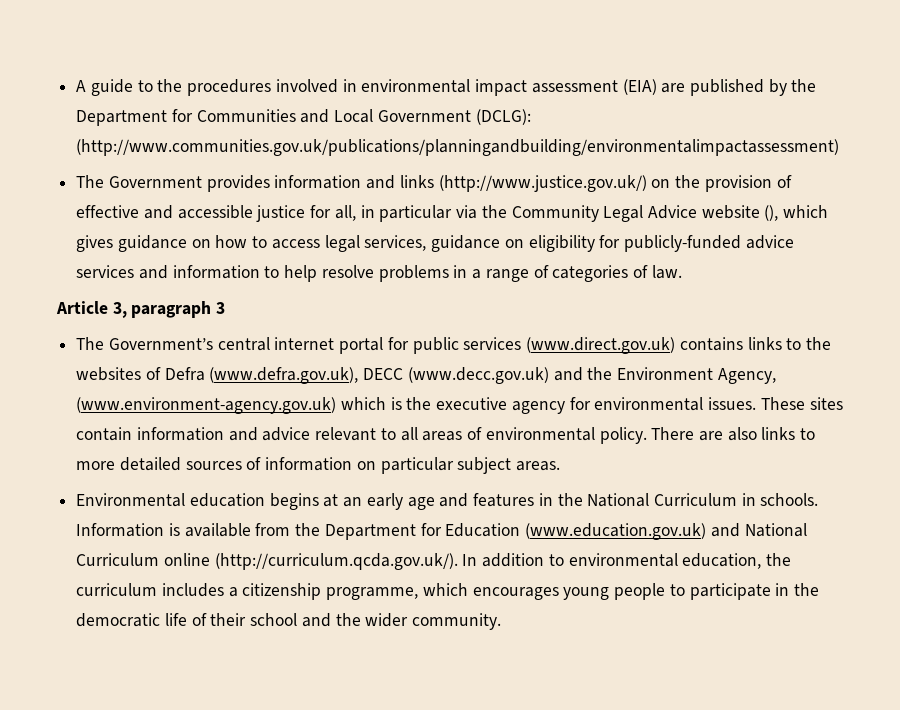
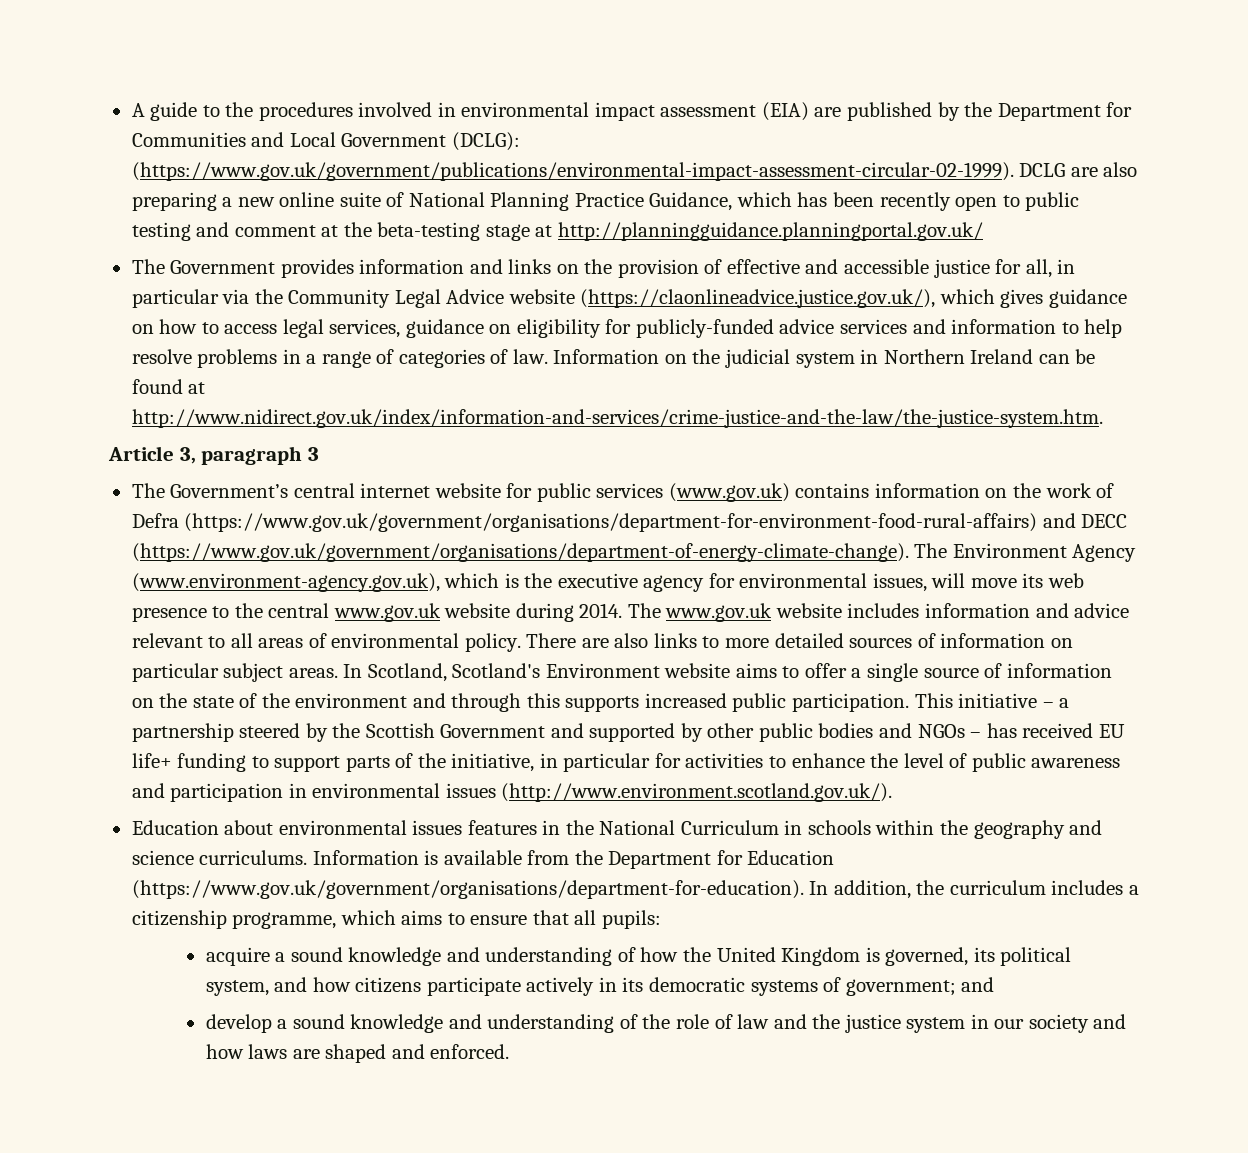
- A guide to the procedures involved in environmental impact assessment (EIA) are published by the Department for Communities and Local Government (DCLG): (http://www.communities.gov.uk/publications/planningandbuilding/environmentalimpactassessment)
+ A guide to the procedures involved in environmental impact assessment (EIA) are published by the Department for Communities and Local Government (DCLG): (https://www.gov.uk/government/publications/environmental-impact-assessment-circular-02-1999). DCLG are also preparing a new online suite of National Planning Practice Guidance, which has been recently open to public testing and comment at the beta-testing stage at http://planningguidance.planningportal.gov.uk/
- The Government provides information and links (http://www.justice.gov.uk/) on the provision of effective and accessible justice for all, in particular via the Community Legal Advice website (), which gives guidance on how to access legal services, guidance on eligibility for publicly-funded advice services and information to help resolve problems in a range of categories of law.
+ The Government provides information and links on the provision of effective and accessible justice for all, in particular via the Community Legal Advice website (https://claonlineadvice.justice.gov.uk/), which gives guidance on how to access legal services, guidance on eligibility for publicly-funded advice services and information to help resolve problems in a range of categories of law. Information on the judicial system in Northern Ireland can be found at http://www.nidirect.gov.uk/index/information-and-services/crime-justice-and-the-law/the-justice-system.htm.
- The Government’s central internet portal for public services (www.direct.gov.uk) contains links to the websites of Defra (www.defra.gov.uk), DECC (www.decc.gov.uk) and the Environment Agency, (www.environment-agency.gov.uk) which is the executive agency for environmental issues. These sites contain information and advice relevant to all areas of environmental policy.
+ The Government’s central internet website for public services (www.gov.uk) contains information on the work of Defra (https://www.gov.uk/government/organisations/department-for-environment-food-rural-affairs) and DECC (https://www.gov.uk/government/organisations/department-of-energy-climate-change). The Environment Agency (www.environment-agency.gov.uk), which is the executive agency for environmental issues, will move its web presence to the central www.gov.uk website during 2014. The www.gov.uk website includes information and advice relevant to all areas of environmental policy.
- There are also links to more detailed sources of information on particular subject areas.
- Environmental education begins at an early age and features in the National Curriculum in schools.
+ There are also links to more detailed sources of information on particular subject areas. In Scotland, Scotland's Environment website aims to offer a single source of information on the state of the environment and through this supports increased public participation. This initiative – a partnership steered by the Scottish Government and supported by other public bodies and NGOs – has received EU life+ funding to support parts of the initiative, in particular for activities to enhance the level of public awareness and participation in environmental issues (http://www.environment.scotland.gov.uk/).
+ Education about environmental issues features in the National Curriculum in schools within the geography and science curriculums.
- Information is available from the Department for Education (www.education.gov.uk) and National Curriculum online (http://curriculum.qcda.gov.uk/). In addition to environmental education, the curriculum includes a citizenship programme, which encourages young people to participate in the democratic life of their school and the wider community.
+ Information is available from the Department for Education (https://www.gov.uk/government/organisations/department-for-education). In addition, the curriculum includes a citizenship programme, which aims to ensure that all pupils:
+ acquire a sound knowledge and understanding of how the United Kingdom is governed, its political system, and how citizens participate actively in its democratic systems of government; and
+ develop a sound knowledge and understanding of the role of law and the justice system in our society and how laws are shaped and enforced.

